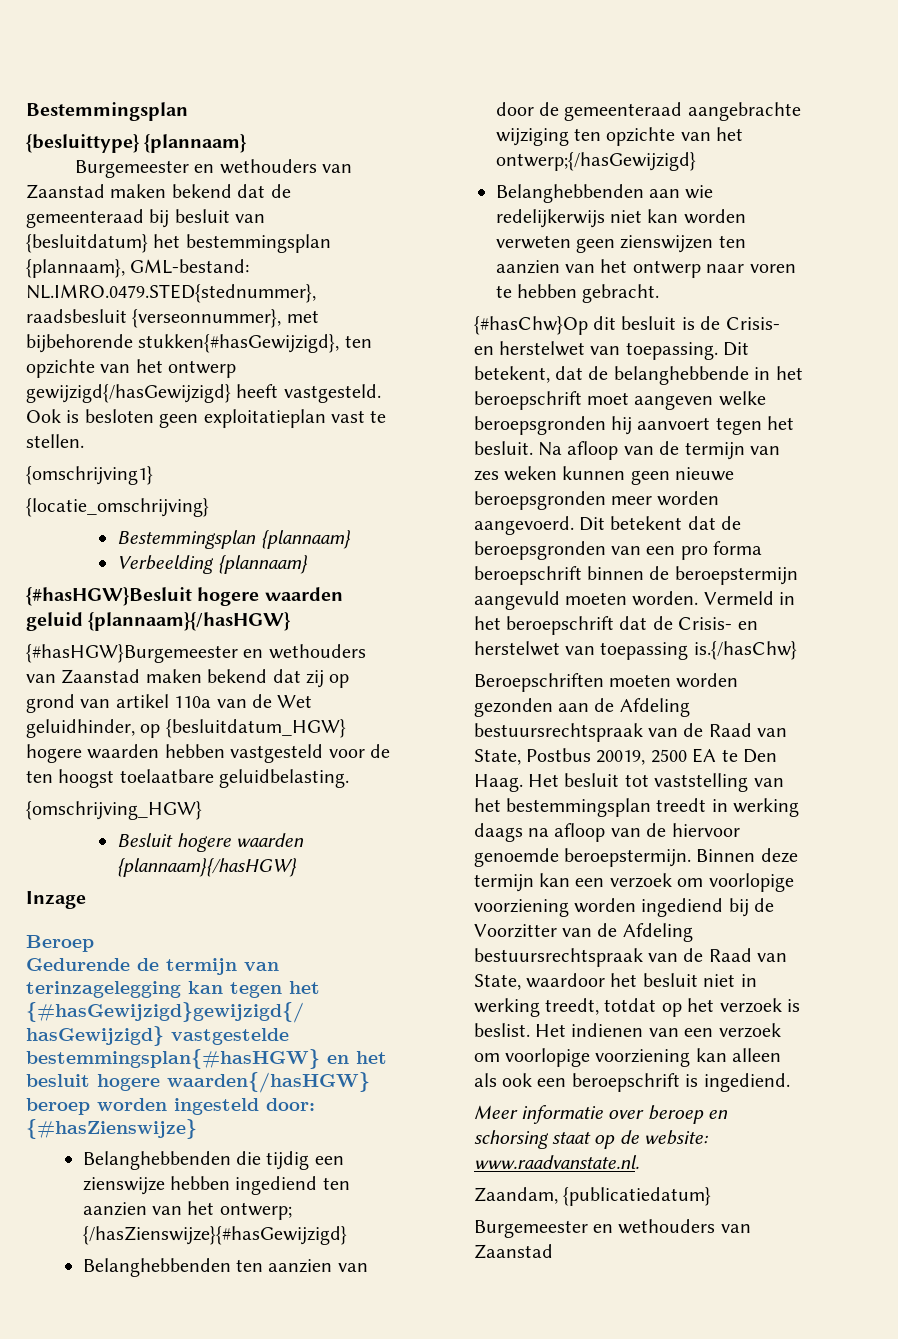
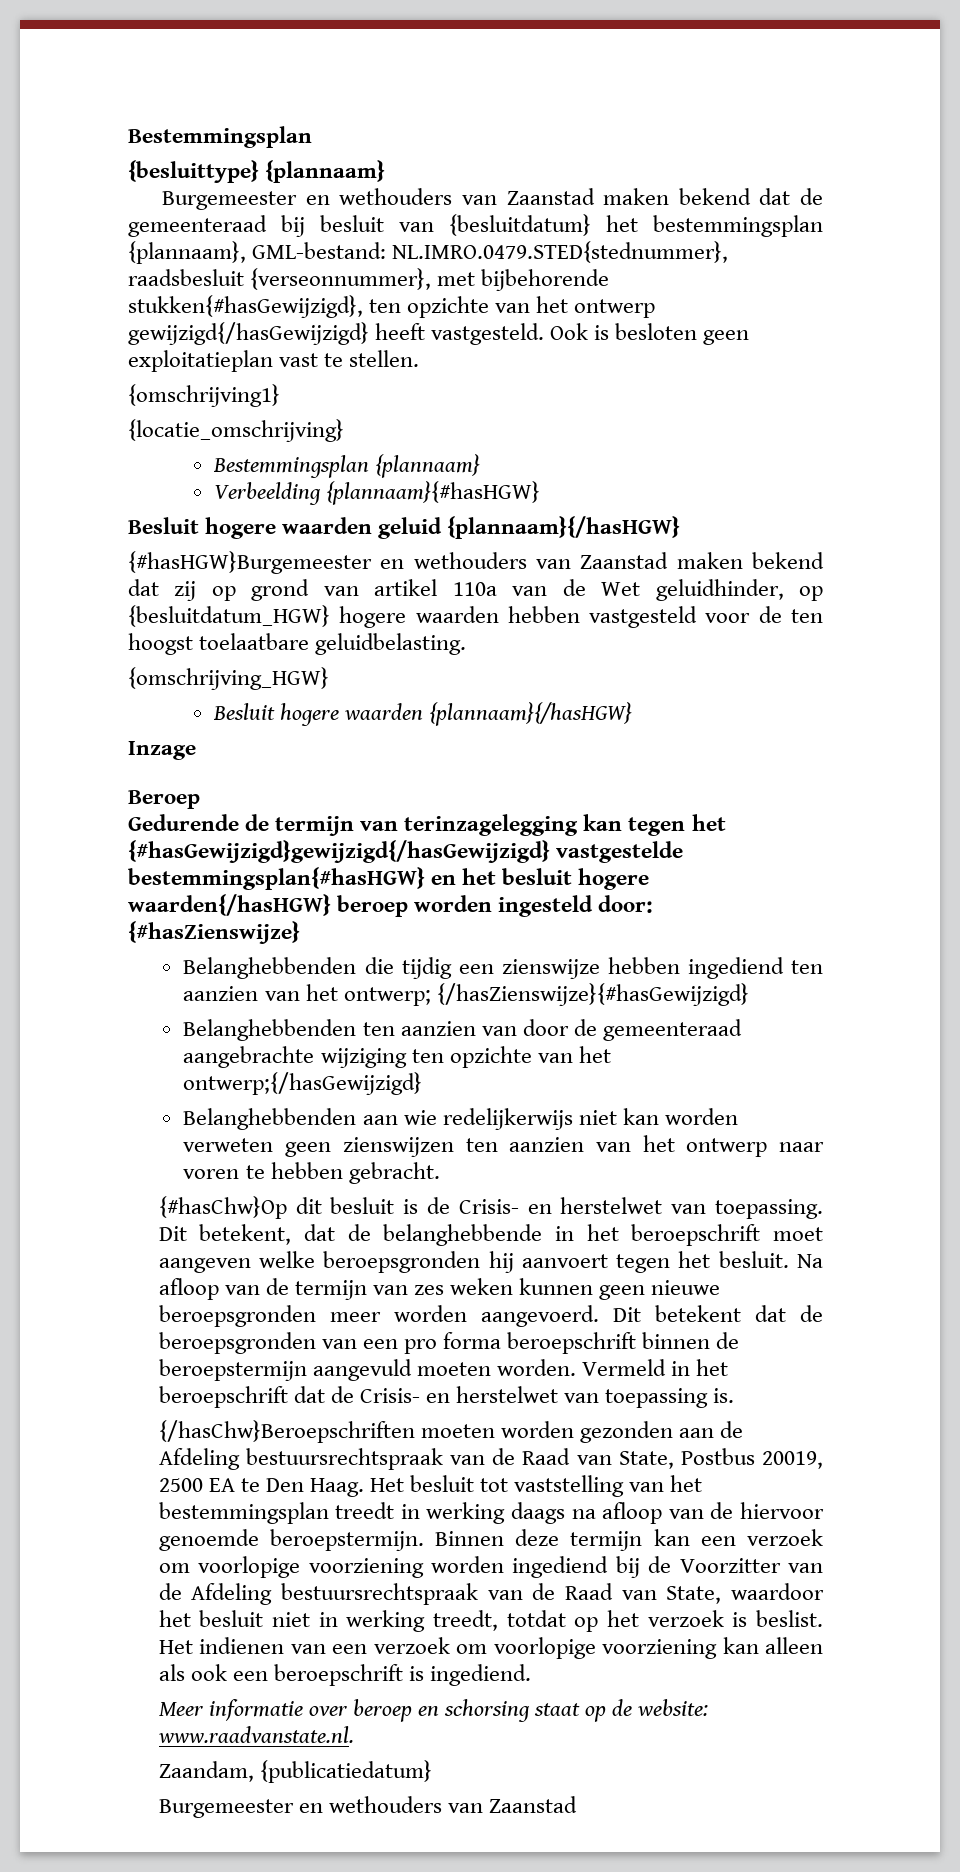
- Verbeelding {plannaam}
- {#hasHGW}Besluit hogere waarden geluid {plannaam}{/hasHGW}
+ Verbeelding {plannaam}{#hasHGW}
+ Besluit hogere waarden geluid {plannaam}{/hasHGW}
- Vermeld in het beroepschrift dat de Crisis- en herstelwet van toepassing is.{/hasChw}
- Beroepschriften moeten worden gezonden aan de Afdeling bestuursrechtspraak van de Raad van State, Postbus 20019, 2500 EA te Den Haag.
+ Vermeld in het beroepschrift dat de Crisis- en herstelwet van toepassing is.
+ {/hasChw}Beroepschriften moeten worden gezonden aan de Afdeling bestuursrechtspraak van de Raad van State, Postbus 20019, 2500 EA te Den Haag.

